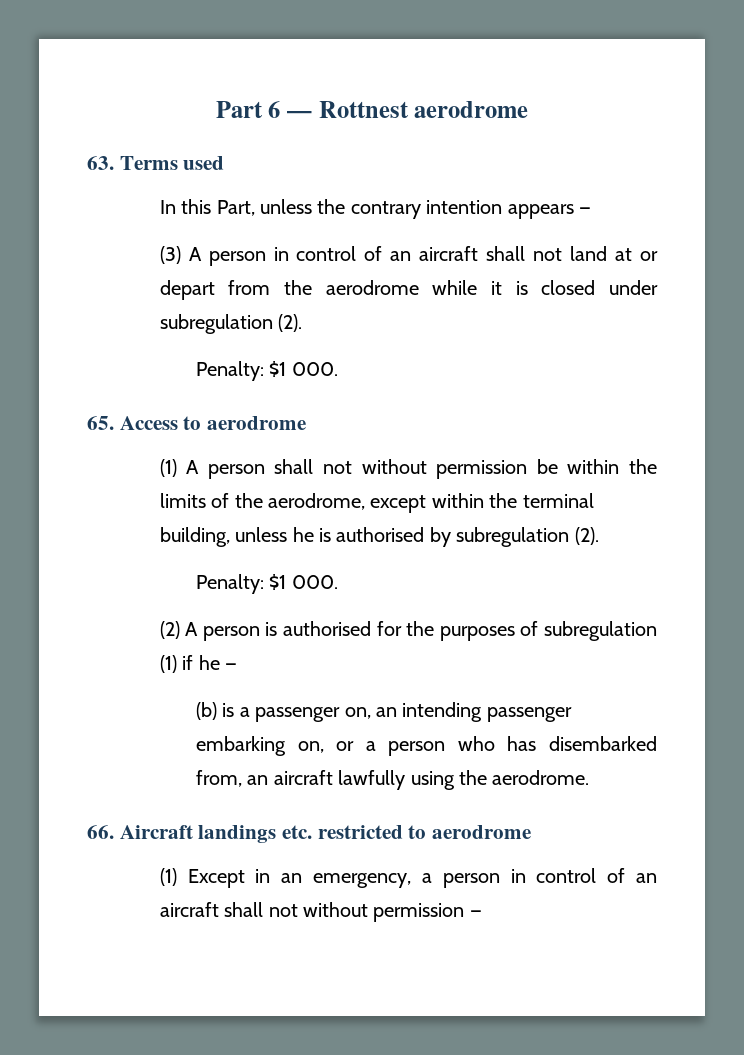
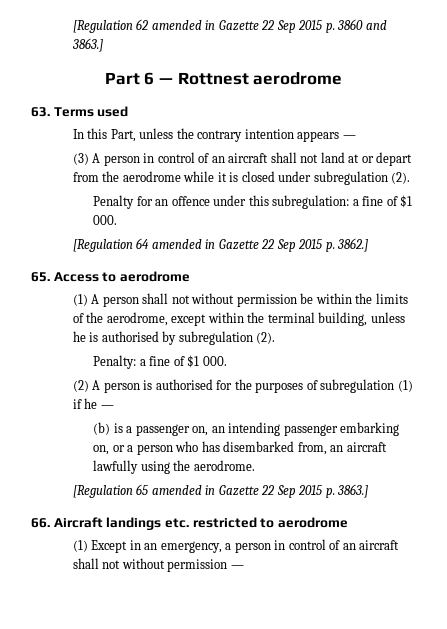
+ [Regulation 62 amended in Gazette 22 Sep 2015 p. 3860 and 3863.]
  (3) A person in control of an aircraft shall not land at or depart from the aerodrome while it is closed under subregulation (2).
- Penalty: $1 000.
+ Penalty for an offence under this subregulation: a fine of $1 000.
+ [Regulation 64 amended in Gazette 22 Sep 2015 p. 3862.]
  (1) A person shall not without permission be within the limits of the aerodrome, except within the terminal building, unless he is authorised by subregulation (2).
- Penalty: $1 000.
+ Penalty: a fine of $1 000.
+ [Regulation 65 amended in Gazette 22 Sep 2015 p. 3863.]

